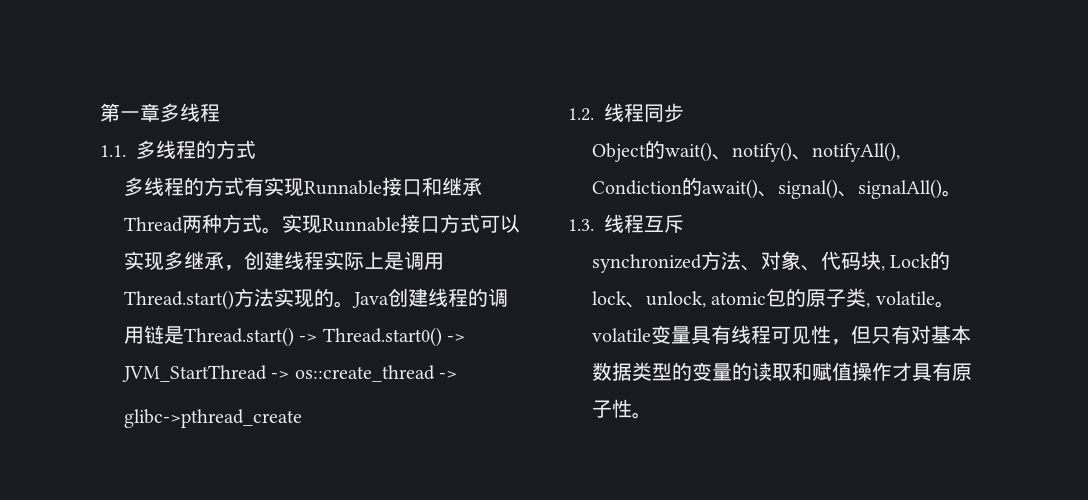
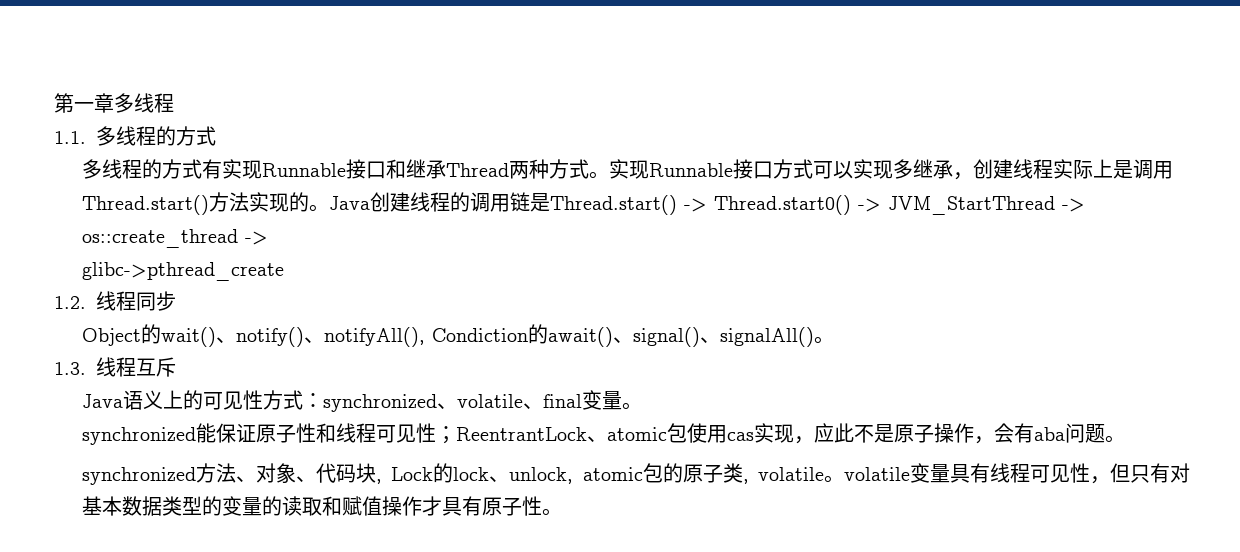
+ Java语义上的可见性方式：synchronized、volatile、final变量。
+ synchronized能保证原子性和线程可见性；ReentrantLock、atomic包使用cas实现，应此不是原子操作，会有aba问题。

